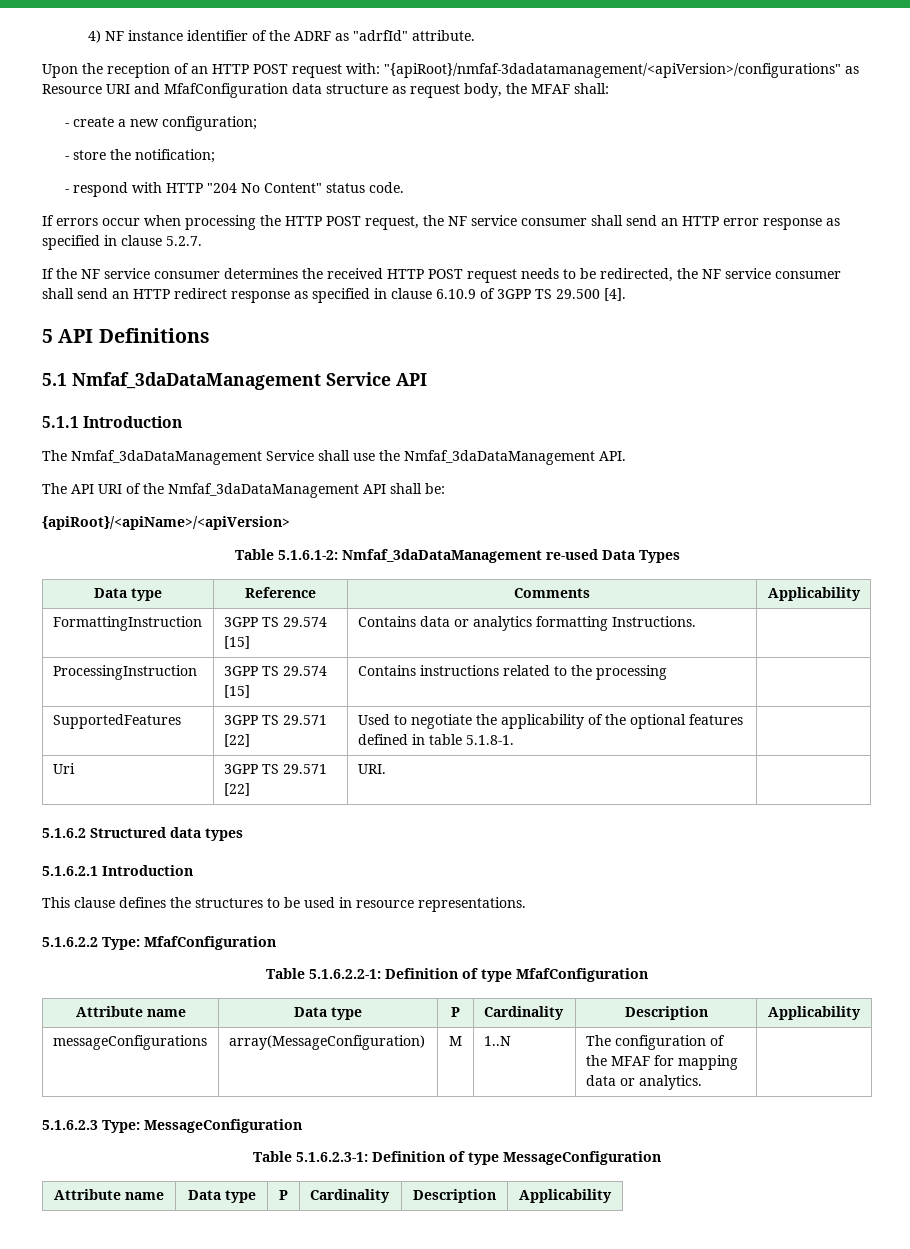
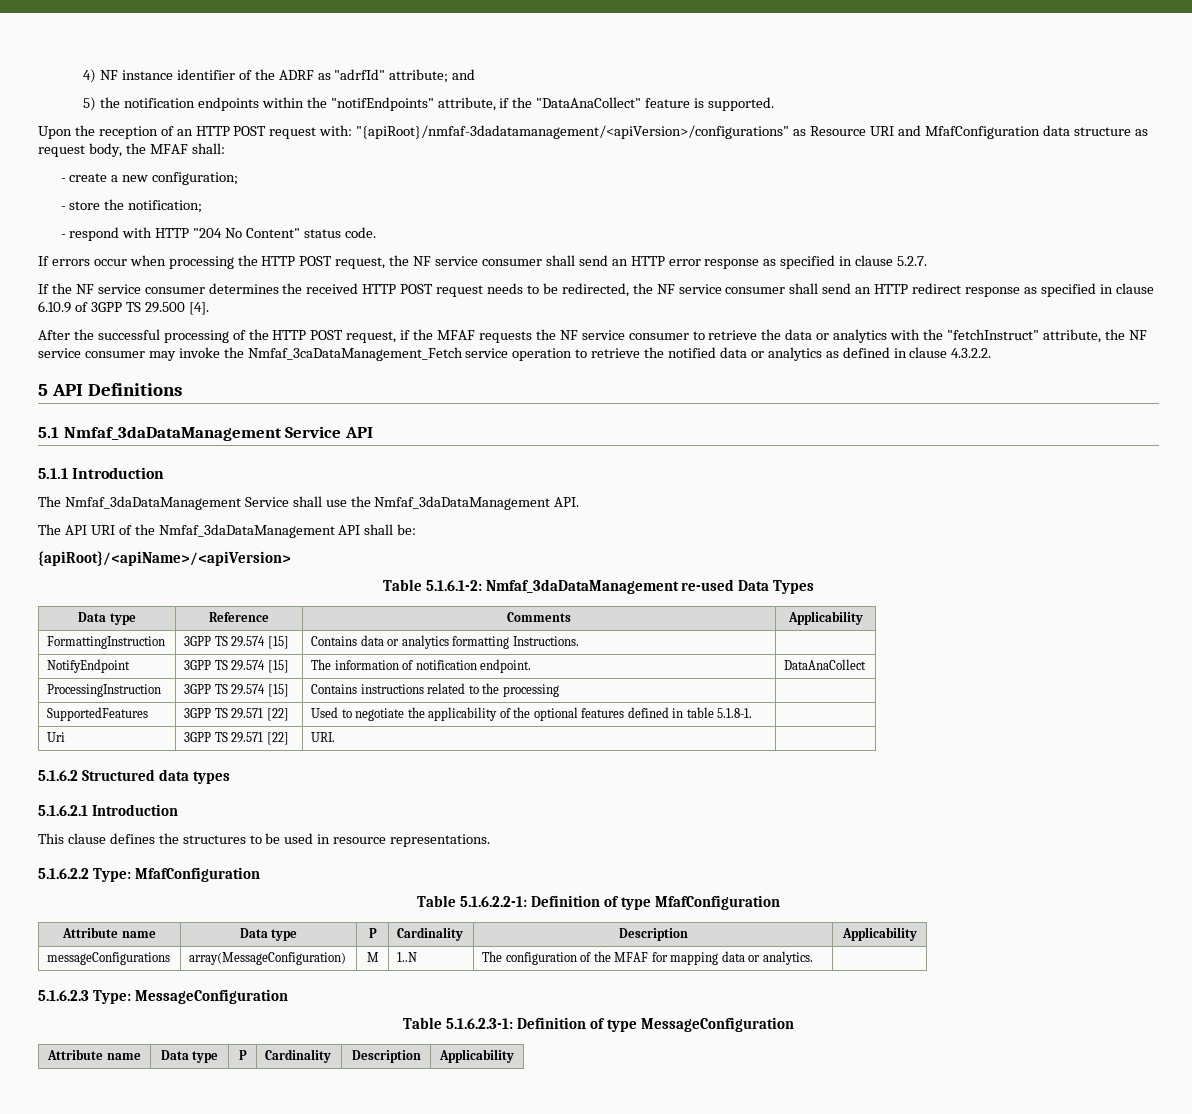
- 4) NF instance identifier of the ADRF as "adrfId" attribute.
+ 4) NF instance identifier of the ADRF as "adrfId" attribute; and
+ 5) the notification endpoints within the "notifEndpoints" attribute, if the "DataAnaCollect" feature is supported.
+ After the successful processing of the HTTP POST request, if the MFAF requests the NF service consumer to retrieve the data or analytics with the "fetchInstruct" attribute, the NF service consumer may invoke the Nmfaf_3caDataManagement_Fetch service operation to retrieve the notified data or analytics as defined in clause 4.3.2.2.
+ NotifyEndpoint | 3GPP TS 29.574 [15] | The information of notification endpoint. | DataAnaCollect

